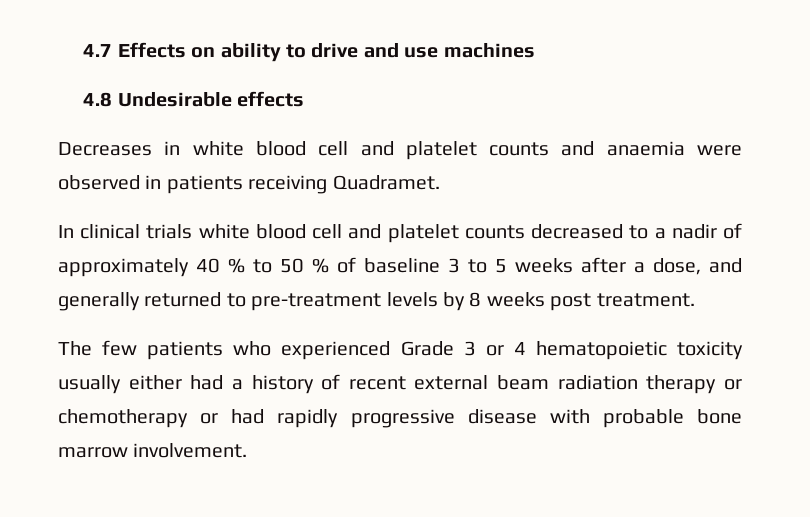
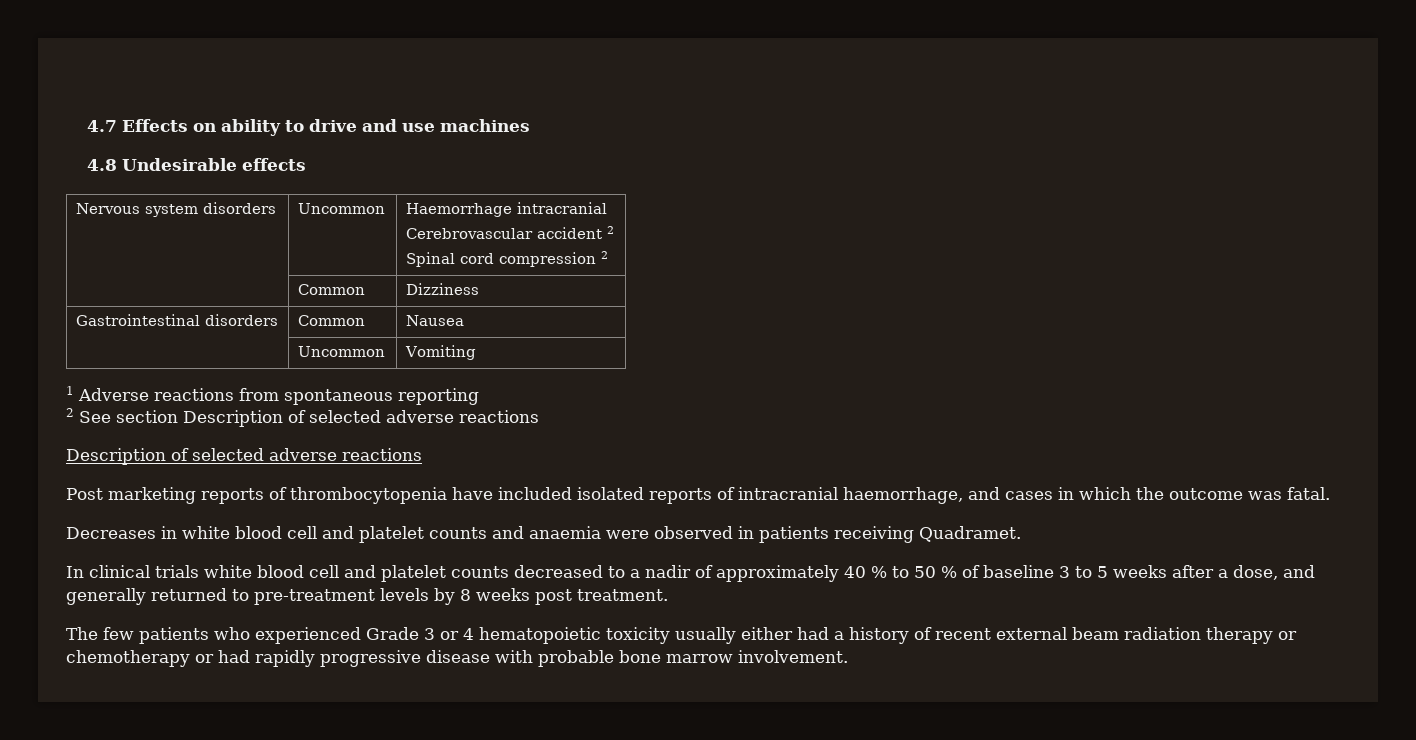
+ Nervous system disorders | Uncommon | Haemorrhage intracranial
+ Cerebrovascular accident 2
+ Spinal cord compression 2
+ | Common | Dizziness
+ Gastrointestinal disorders | Common | Nausea
+ | Uncommon | Vomiting
+ 1 Adverse reactions from spontaneous reporting
+ 2 See section Description of selected adverse reactions
+ Description of selected adverse reactions
+ Post marketing reports of thrombocytopenia have included isolated reports of intracranial haemorrhage, and cases in which the outcome was fatal.

